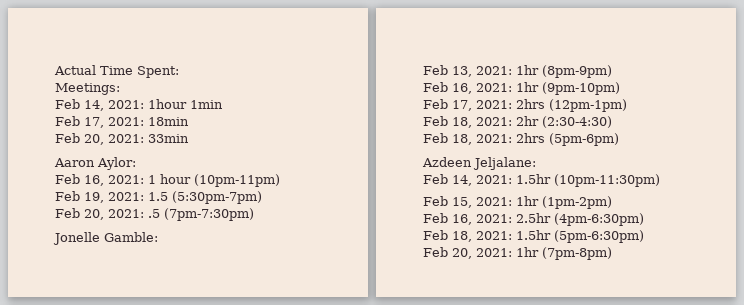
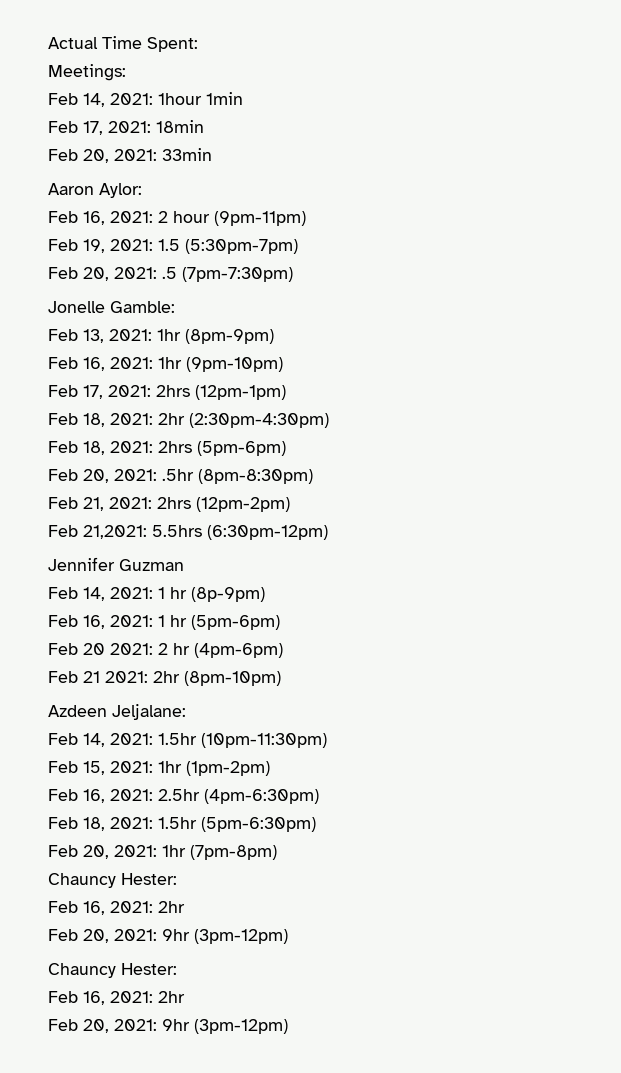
- Feb 16, 2021: 1 hour (10pm-11pm)
+ Feb 16, 2021: 2 hour (9pm-11pm)
- Feb 18, 2021: 2hr (2:30-4:30)
+ Feb 18, 2021: 2hr (2:30pm-4:30pm)
+ Feb 20, 2021: .5hr (8pm-8:30pm)
+ Feb 21, 2021: 2hrs (12pm-2pm)
+ Feb 21,2021: 5.5hrs (6:30pm-12pm)
+ Jennifer Guzman
+ Feb 14, 2021: 1 hr (8p-9pm)
+ Feb 16, 2021: 1 hr (5pm-6pm)
+ Feb 20 2021: 2 hr (4pm-6pm)
+ Feb 21 2021: 2hr (8pm-10pm)
  Feb 20, 2021: 1hr (7pm-8pm)
+ Chauncy Hester:
+ Feb 16, 2021: 2hr
+ Feb 20, 2021: 9hr (3pm-12pm)
+ Chauncy Hester:
+ Feb 16, 2021: 2hr
+ Feb 20, 2021: 9hr (3pm-12pm)

